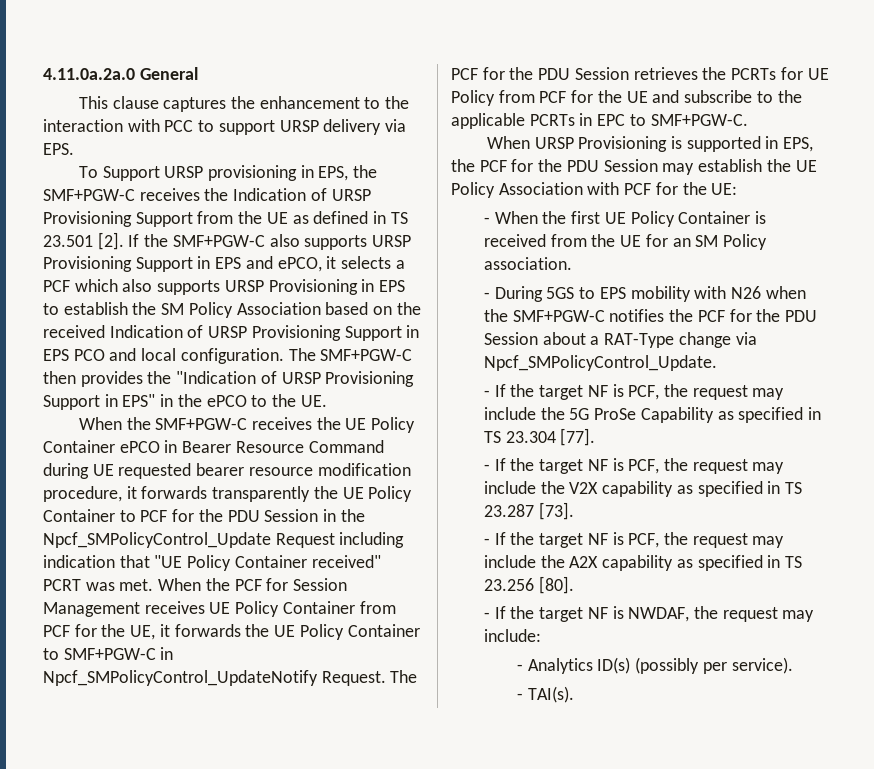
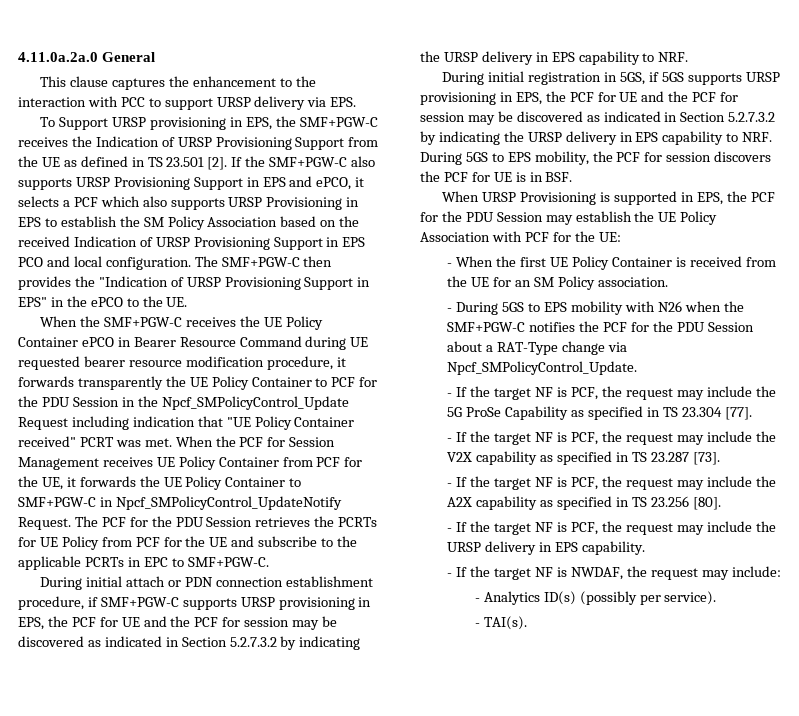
+ During initial attach or PDN connection establishment procedure, if SMF+PGW-C supports URSP provisioning in EPS, the PCF for UE and the PCF for session may be discovered as indicated in Section 5.2.7.3.2 by indicating the URSP delivery in EPS capability to NRF.
+ During initial registration in 5GS, if 5GS supports URSP provisioning in EPS, the PCF for UE and the PCF for session may be discovered as indicated in Section 5.2.7.3.2 by indicating the URSP delivery in EPS capability to NRF. During 5GS to EPS mobility, the PCF for session discovers the PCF for UE is in BSF.
+ - If the target NF is PCF, the request may include the URSP delivery in EPS capability.

